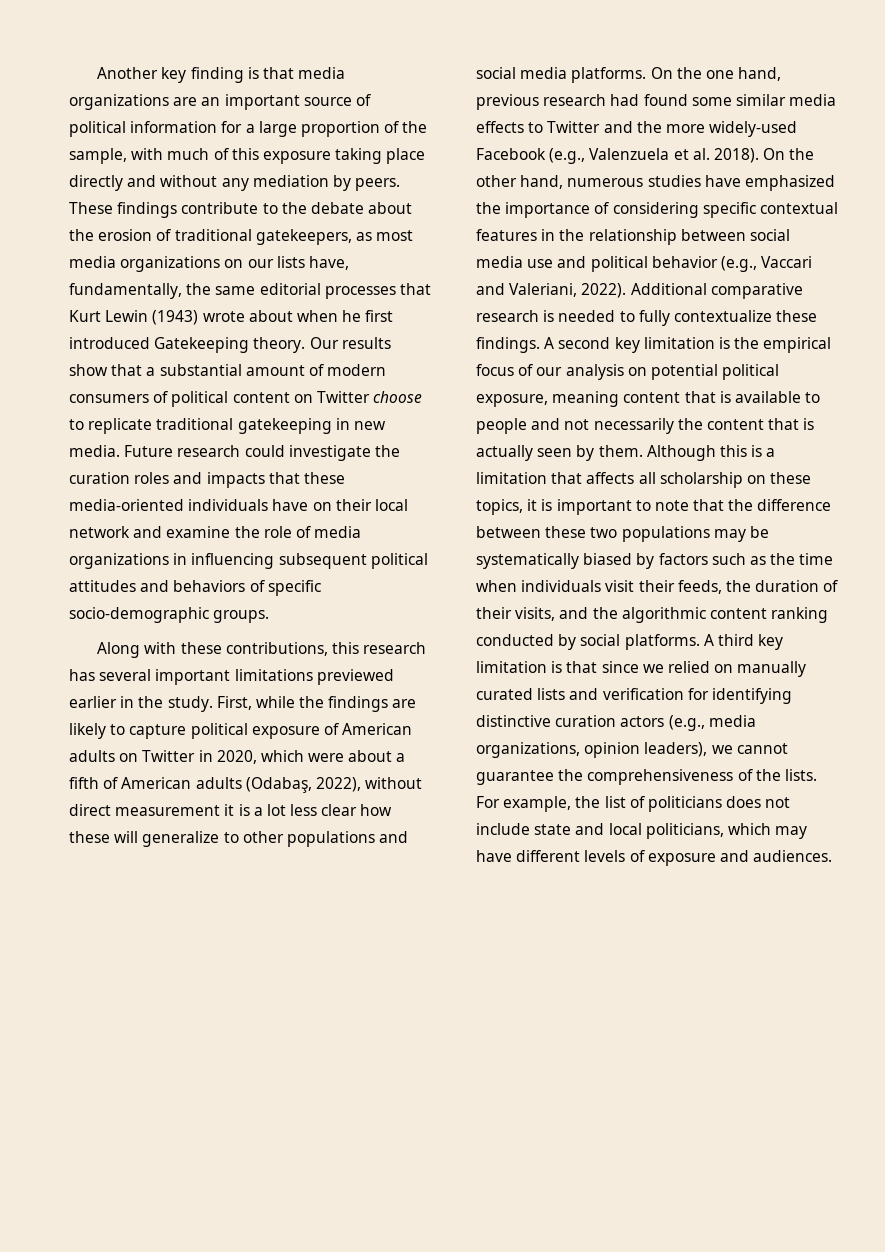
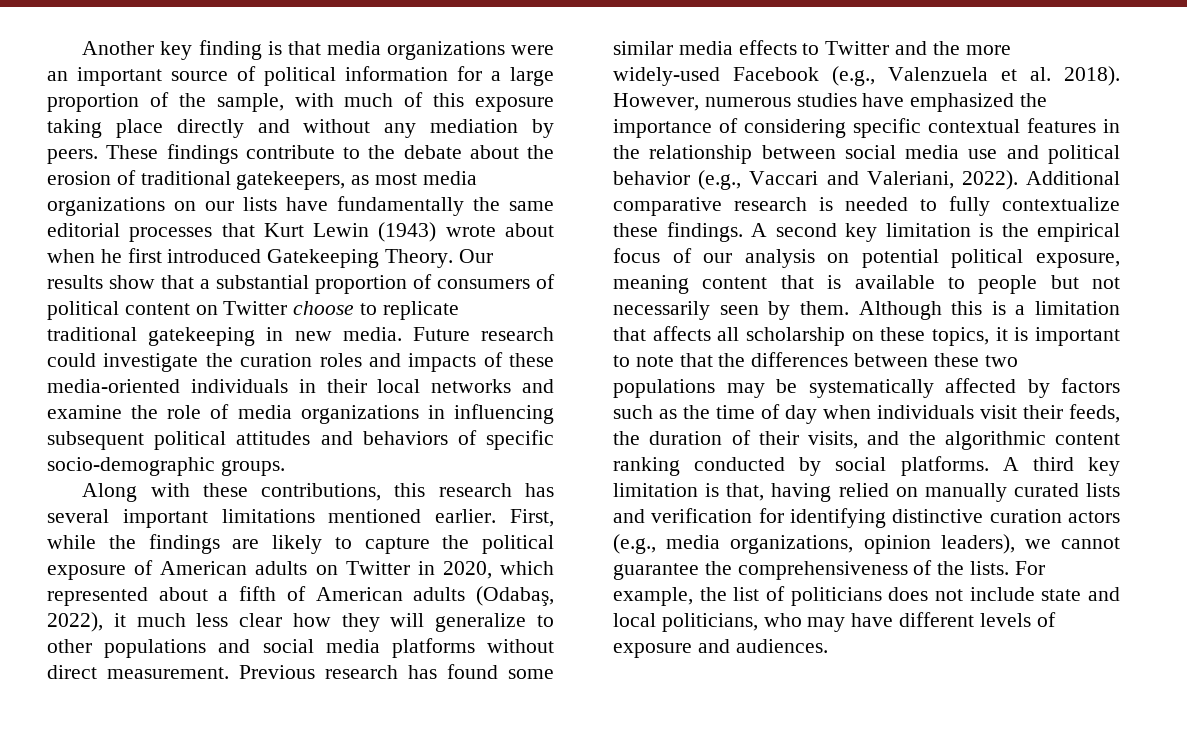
- Another key finding is that media organizations are an important source of political information for a large proportion of the sample, with much of this exposure taking place directly and without any mediation by peers.
+ Another key finding is that media organizations were an important source of political information for a large proportion of the sample, with much of this exposure taking place directly and without any mediation by peers.
- These findings contribute to the debate about the erosion of traditional gatekeepers, as most media organizations on our lists have, fundamentally, the same editorial processes that Kurt Lewin (1943) wrote about when he first introduced Gatekeeping theory.
+ These findings contribute to the debate about the erosion of traditional gatekeepers, as most media organizations on our lists have fundamentally the same editorial processes that Kurt Lewin (1943) wrote about when he first introduced Gatekeeping Theory.
- Our results show that a substantial amount of modern consumers of political content on Twitter choose to replicate traditional gatekeeping in new media.
+ Our results show that a substantial proportion of consumers of political content on Twitter choose to replicate traditional gatekeeping in new media.
- Future research could investigate the curation roles and impacts that these media-oriented individuals have on their local network and examine the role of media organizations in influencing subsequent political attitudes and behaviors of specific socio-demographic groups.
+ Future research could investigate the curation roles and impacts of these media-oriented individuals in their local networks and examine the role of media organizations in influencing subsequent political attitudes and behaviors of specific socio-demographic groups.
- Along with these contributions, this research has several important limitations previewed earlier in the study.
+ Along with these contributions, this research has several important limitations mentioned earlier.
- First, while the findings are likely to capture political exposure of American adults on Twitter in 2020, which were about a fifth of American adults (Odabaş, 2022), without direct measurement it is a lot less clear how these will generalize to other populations and social media platforms. On the one hand, previous research had found some similar media effects to Twitter and the more widely-used Facebook (e.g., Valenzuela et al. 2018).
+ First, while the findings are likely to capture the political exposure of American adults on Twitter in 2020, which represented about a fifth of American adults (Odabaş, 2022), it much less clear how they will generalize to other populations and social media platforms without direct measurement. Previous research has found some similar media effects to Twitter and the more widely-used Facebook (e.g., Valenzuela et al. 2018).
- On the other hand, numerous studies have emphasized the importance of considering specific contextual features in the relationship between social media use and political behavior (e.g., Vaccari and Valeriani, 2022).
+ However, numerous studies have emphasized the importance of considering specific contextual features in the relationship between social media use and political behavior (e.g., Vaccari and Valeriani, 2022).
- A second key limitation is the empirical focus of our analysis on potential political exposure, meaning content that is available to people and not necessarily the content that is actually seen by them.
+ A second key limitation is the empirical focus of our analysis on potential political exposure, meaning content that is available to people but not necessarily seen by them.
- Although this is a limitation that affects all scholarship on these topics, it is important to note that the difference between these two populations may be systematically biased by factors such as the time when individuals visit their feeds, the duration of their visits, and the algorithmic content ranking conducted by social platforms.
+ Although this is a limitation that affects all scholarship on these topics, it is important to note that the differences between these two populations may be systematically affected by factors such as the time of day when individuals visit their feeds, the duration of their visits, and the algorithmic content ranking conducted by social platforms.
- A third key limitation is that since we relied on manually curated lists and verification for identifying distinctive curation actors (e.g., media organizations, opinion leaders), we cannot guarantee the comprehensiveness of the lists.
+ A third key limitation is that, having relied on manually curated lists and verification for identifying distinctive curation actors (e.g., media organizations, opinion leaders), we cannot guarantee the comprehensiveness of the lists.
- For example, the list of politicians does not include state and local politicians, which may have different levels of exposure and audiences.
+ For example, the list of politicians does not include state and local politicians, who may have different levels of exposure and audiences.

